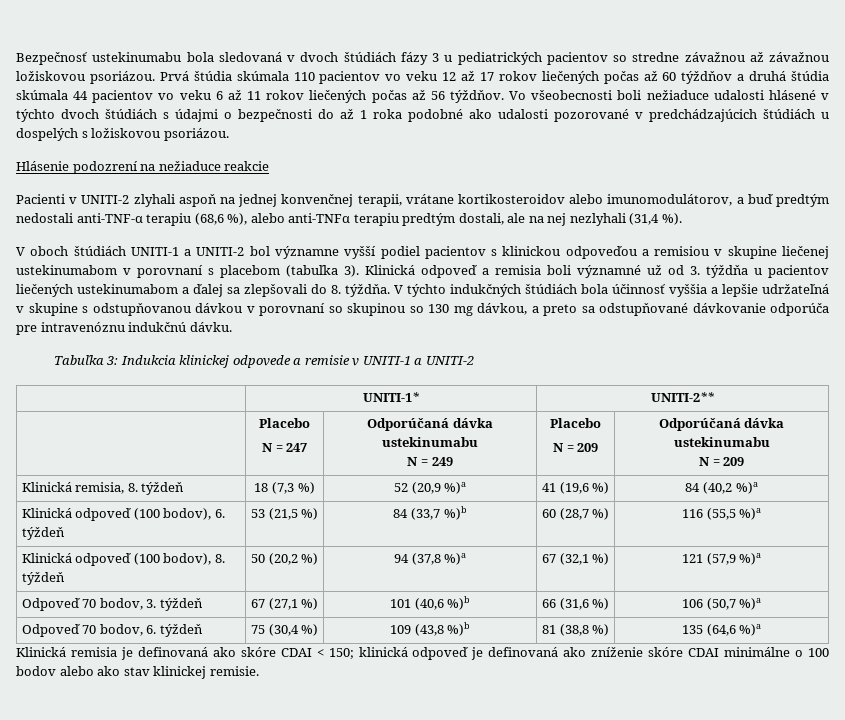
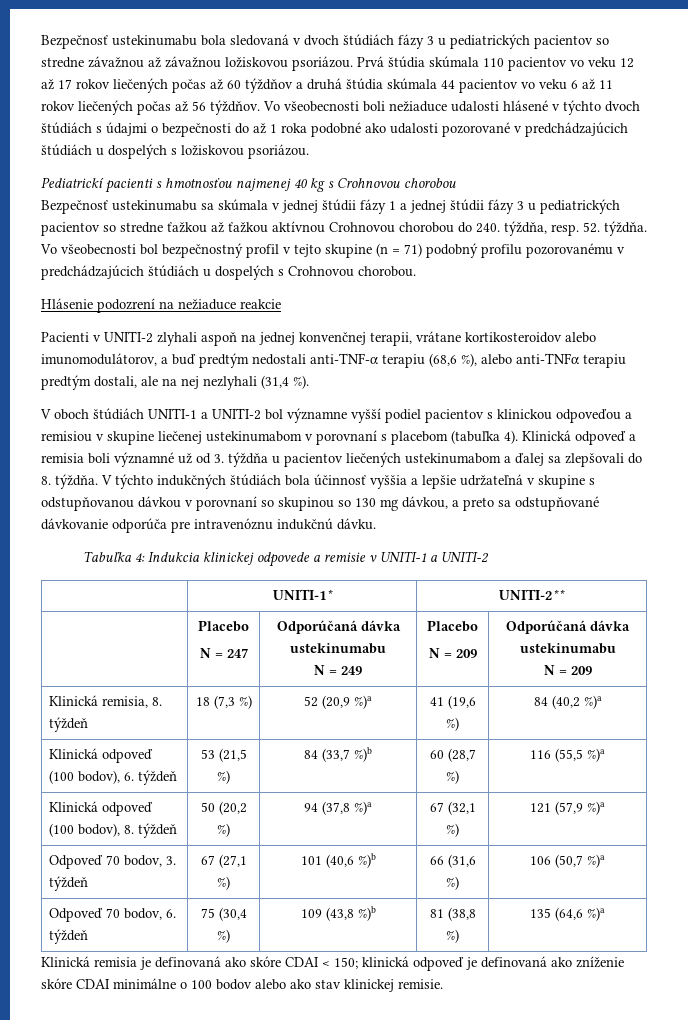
+ Pediatrickí pacienti s hmotnosťou najmenej 40 kg s Crohnovou chorobou
+ Bezpečnosť ustekinumabu sa skúmala v jednej štúdii fázy 1 a jednej štúdii fázy 3 u pediatrických pacientov so stredne ťažkou až ťažkou aktívnou Crohnovou chorobou do 240. týždňa, resp. 52. týždňa. Vo všeobecnosti bol bezpečnostný profil v tejto skupine (n = 71) podobný profilu pozorovanému v predchádzajúcich štúdiách u dospelých s Crohnovou chorobou.
- V oboch štúdiách UNITI-1 a UNITI-2 bol významne vyšší podiel pacientov s klinickou odpoveďou a remisiou v skupine liečenej ustekinumabom v porovnaní s placebom (tabuľka 3).
+ V oboch štúdiách UNITI-1 a UNITI-2 bol významne vyšší podiel pacientov s klinickou odpoveďou a remisiou v skupine liečenej ustekinumabom v porovnaní s placebom (tabuľka 4).
- Tabuľka 3: Indukcia klinickej odpovede a remisie v UNITI-1 a UNITI-2
+ Tabuľka 4: Indukcia klinickej odpovede a remisie v UNITI-1 a UNITI-2

